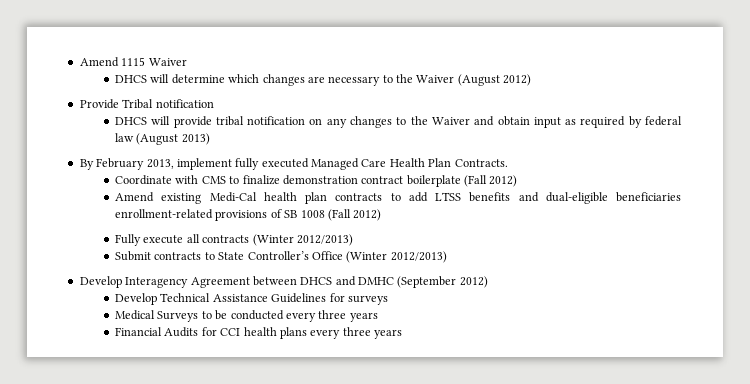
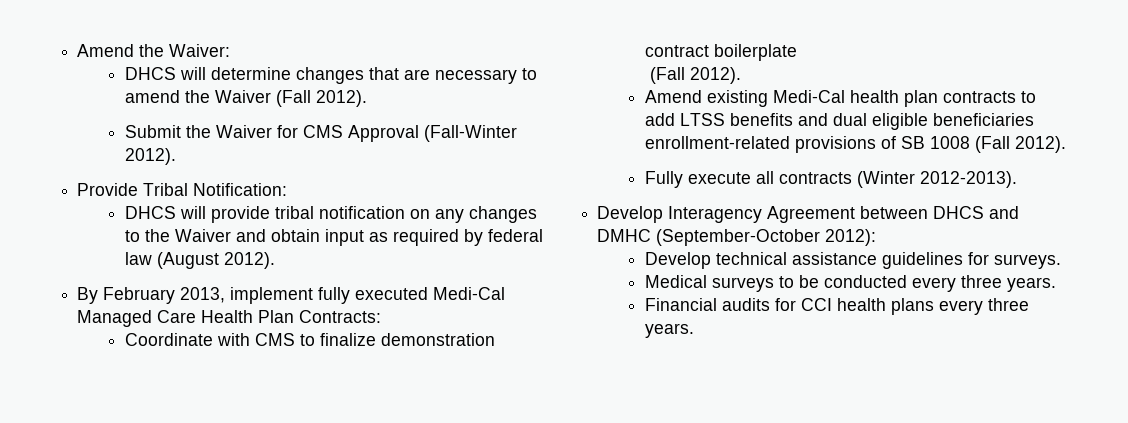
- Amend 1115 Waiver
+ Amend the Waiver:
- DHCS will determine which changes are necessary to the Waiver (August 2012)
+ DHCS will determine changes that are necessary to amend the Waiver (Fall 2012).
+ Submit the Waiver for CMS Approval (Fall-Winter 2012).
- Provide Tribal notification
+ Provide Tribal Notification:
- DHCS will provide tribal notification on any changes to the Waiver and obtain input as required by federal law (August 2013)
+ DHCS will provide tribal notification on any changes to the Waiver and obtain input as required by federal law (August 2012).
- By February 2013, implement fully executed Managed Care Health Plan Contracts.
+ By February 2013, implement fully executed Medi-Cal Managed Care Health Plan Contracts:
- Coordinate with CMS to finalize demonstration contract boilerplate (Fall 2012)
+ Coordinate with CMS to finalize demonstration contract boilerplate
+ (Fall 2012).
- Amend existing Medi-Cal health plan contracts to add LTSS benefits and dual-eligible beneficiaries enrollment-related provisions of SB 1008 (Fall 2012)
+ Amend existing Medi-Cal health plan contracts to add LTSS benefits and dual eligible beneficiaries enrollment-related provisions of SB 1008 (Fall 2012).
- Fully execute all contracts (Winter 2012/2013)
- Submit contracts to State Controller’s Office (Winter 2012/2013)
+ Fully execute all contracts (Winter 2012-2013).
- Develop Interagency Agreement between DHCS and DMHC (September 2012)
- Develop Technical Assistance Guidelines for surveys
+ Develop Interagency Agreement between DHCS and DMHC (September-October 2012):
+ Develop technical assistance guidelines for surveys.
- Medical Surveys to be conducted every three years
+ Medical surveys to be conducted every three years.
- Financial Audits for CCI health plans every three years
+ Financial audits for CCI health plans every three years.

